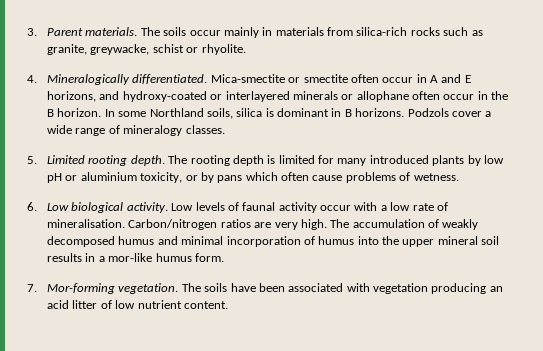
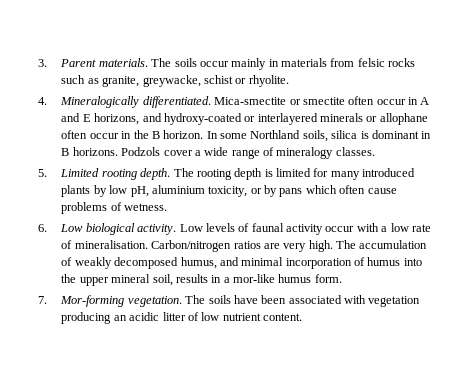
- The soils occur mainly in materials from silica-rich rocks such as granite, greywacke, schist or rhyolite.
+ The soils occur mainly in materials from felsic rocks such as granite, greywacke, schist or rhyolite.
- The rooting depth is limited for many introduced plants by low pH or aluminium toxicity, or by pans which often cause problems of wetness.
+ The rooting depth is limited for many introduced plants by low pH, aluminium toxicity, or by pans which often cause problems of wetness.
- The accumulation of weakly decomposed humus and minimal incorporation of humus into the upper mineral soil results in a mor-like humus form.
+ The accumulation of weakly decomposed humus, and minimal incorporation of humus into the upper mineral soil, results in a mor-like humus form.
- The soils have been associated with vegetation producing an acid litter of low nutrient content.
+ The soils have been associated with vegetation producing an acidic litter of low nutrient content.

